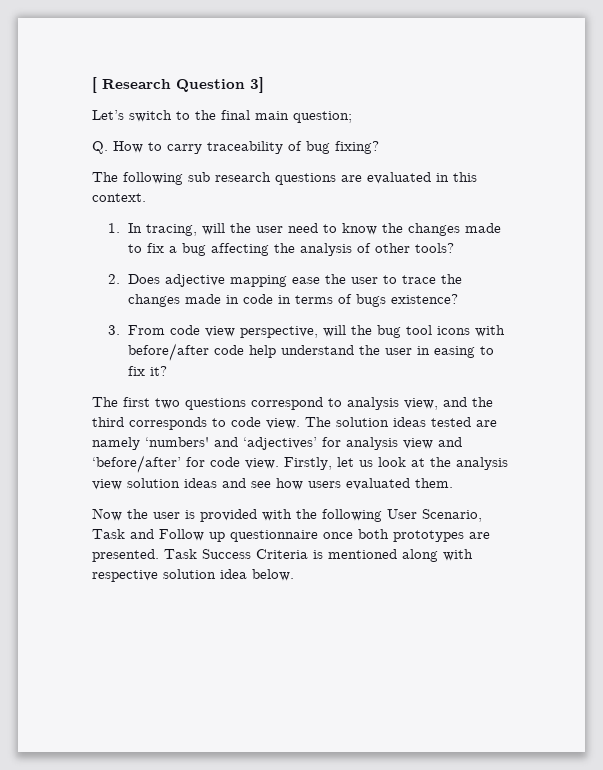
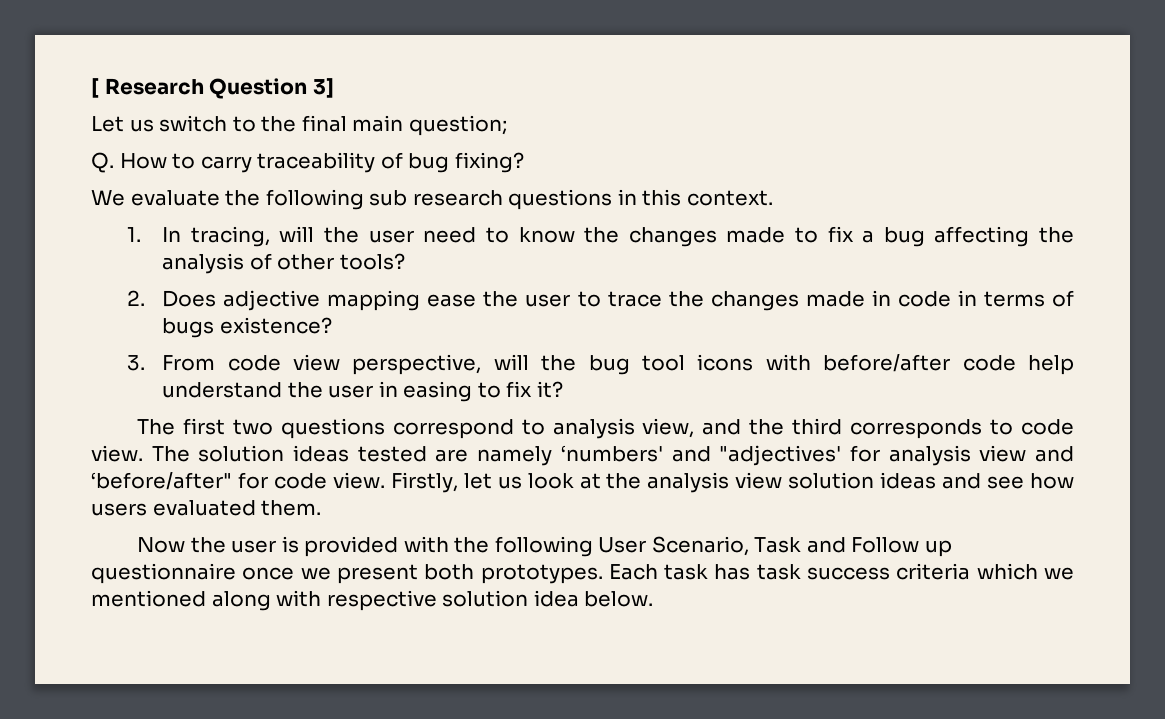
- Let’s switch to the final main question;
+ Let us switch to the final main question;
- The following sub research questions are evaluated in this context.
+ We evaluate the following sub research questions in this context.
- The solution ideas tested are namely ‘numbers' and ‘adjectives’ for analysis view and ‘before/after’ for code view.
+ The solution ideas tested are namely ‘numbers' and "adjectives' for analysis view and ‘before/after" for code view.
- Now the user is provided with the following User Scenario, Task and Follow up questionnaire once both prototypes are presented. Task Success Criteria is mentioned along with respective solution idea below.
+ Now the user is provided with the following User Scenario, Task and Follow up questionnaire once we present both prototypes. Each task has task success criteria which we mentioned along with respective solution idea below.

